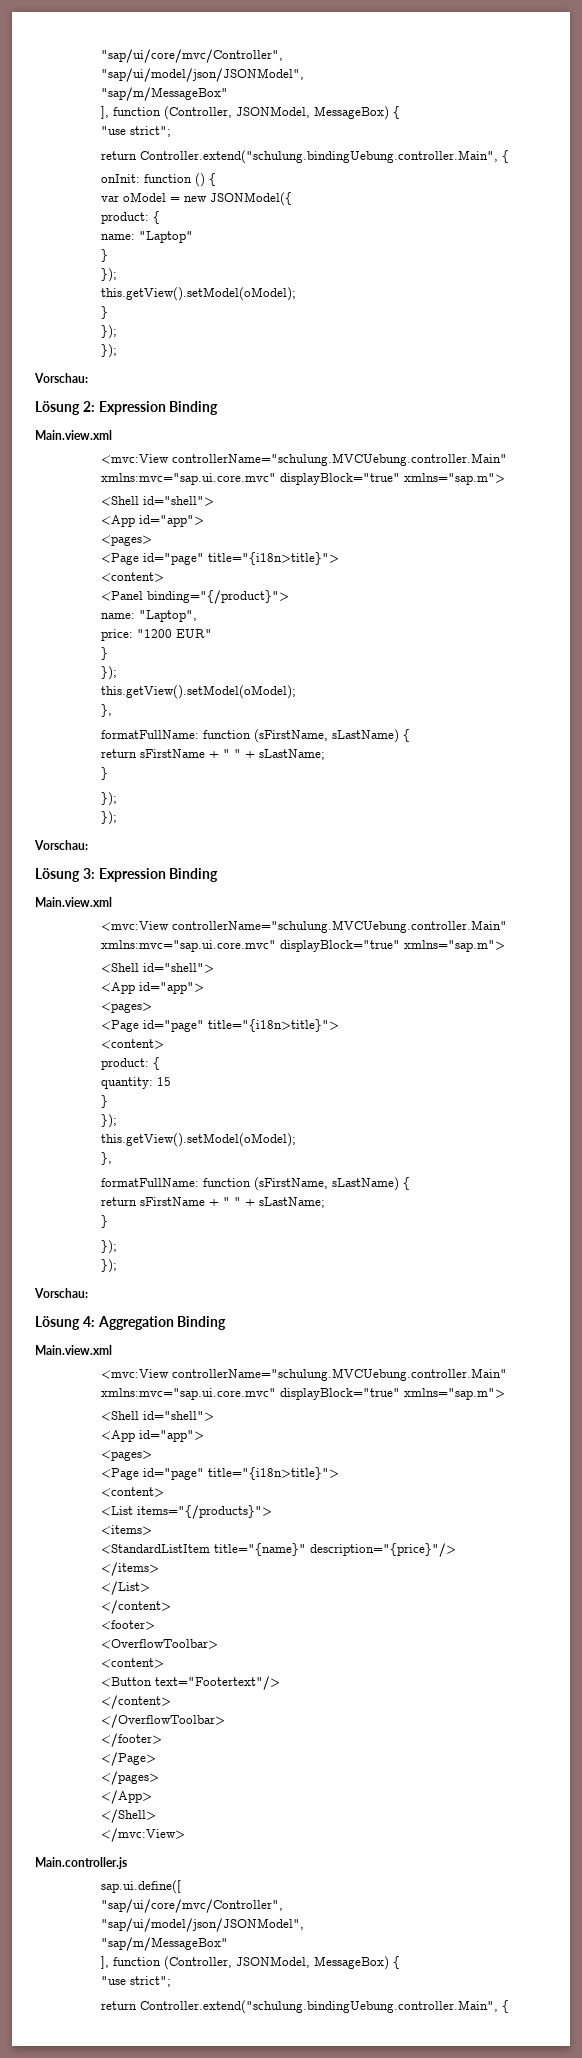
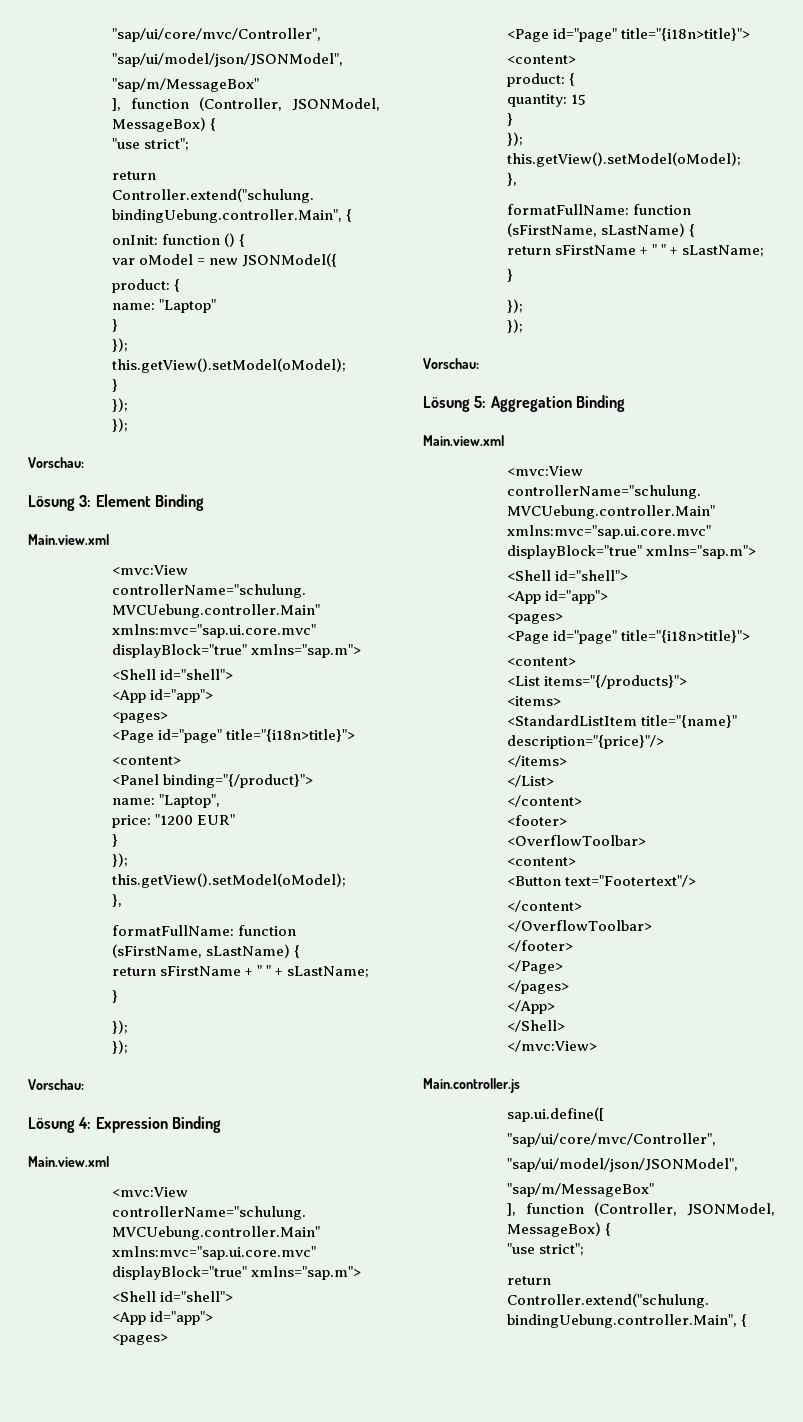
- Lösung 2: Expression Binding
+ Lösung 3: Element Binding
- Lösung 3: Expression Binding
+ Lösung 4: Expression Binding
- Lösung 4: Aggregation Binding
+ Lösung 5: Aggregation Binding

